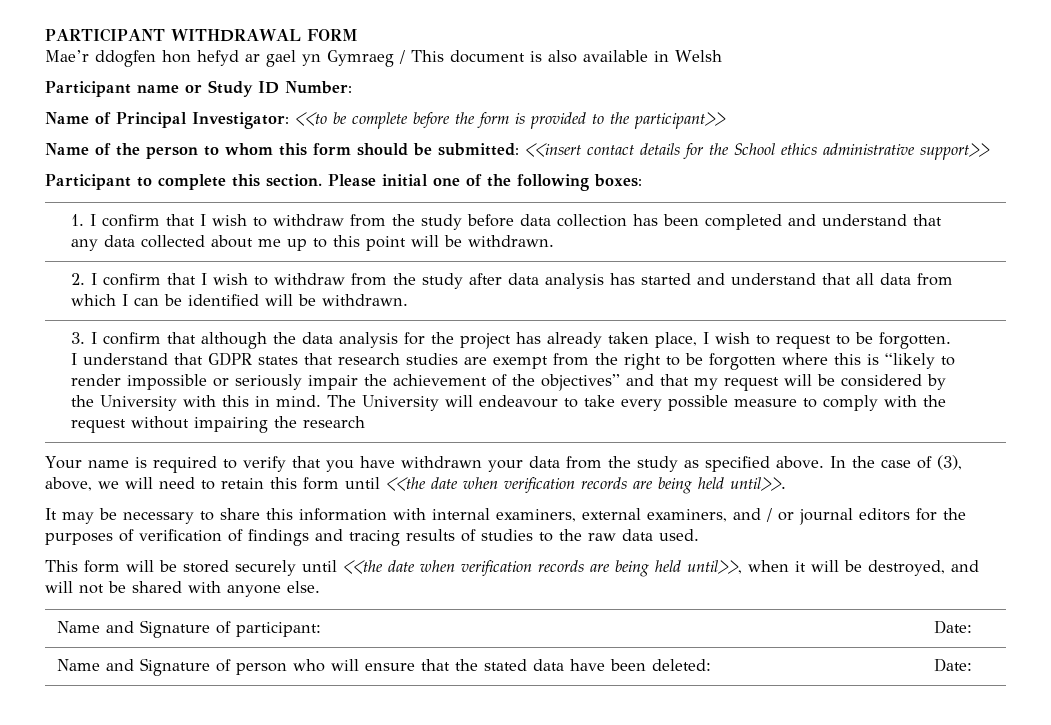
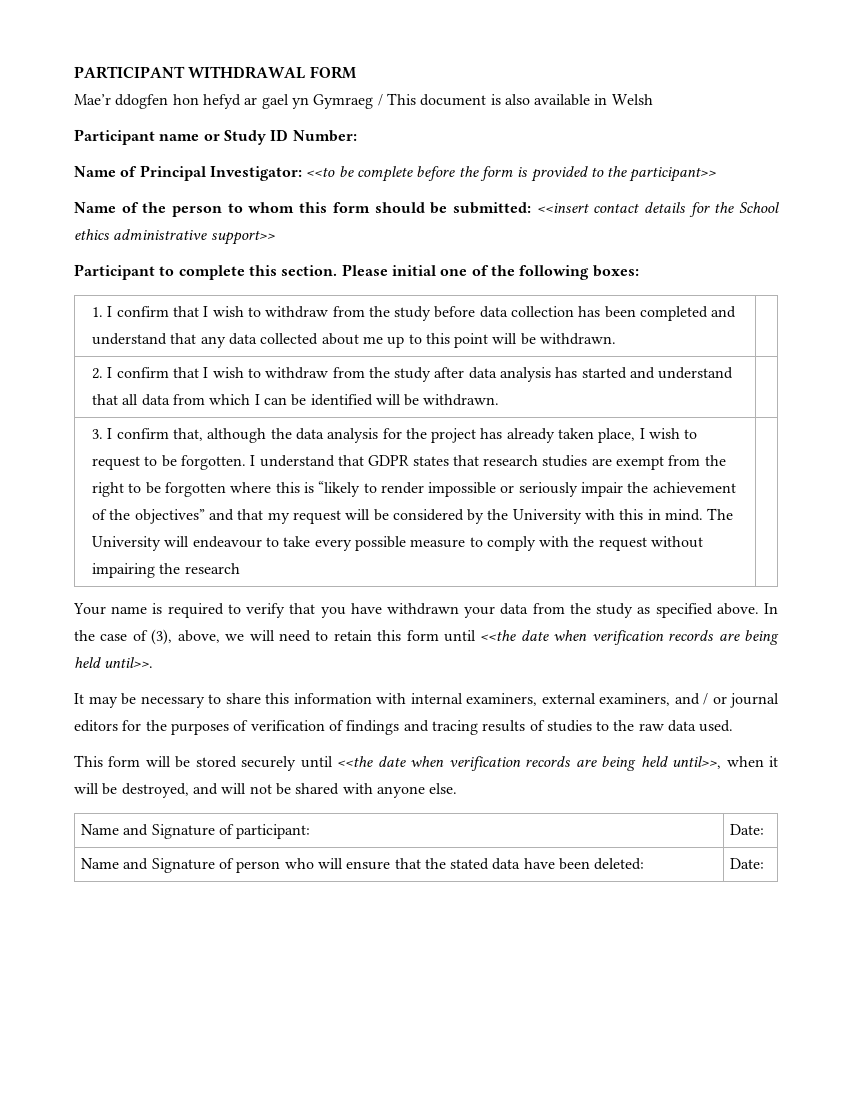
- 3. I confirm that although the data analysis for the project has already taken place, I wish to request to be forgotten.
+ 3. I confirm that, although the data analysis for the project has already taken place, I wish to request to be forgotten.

